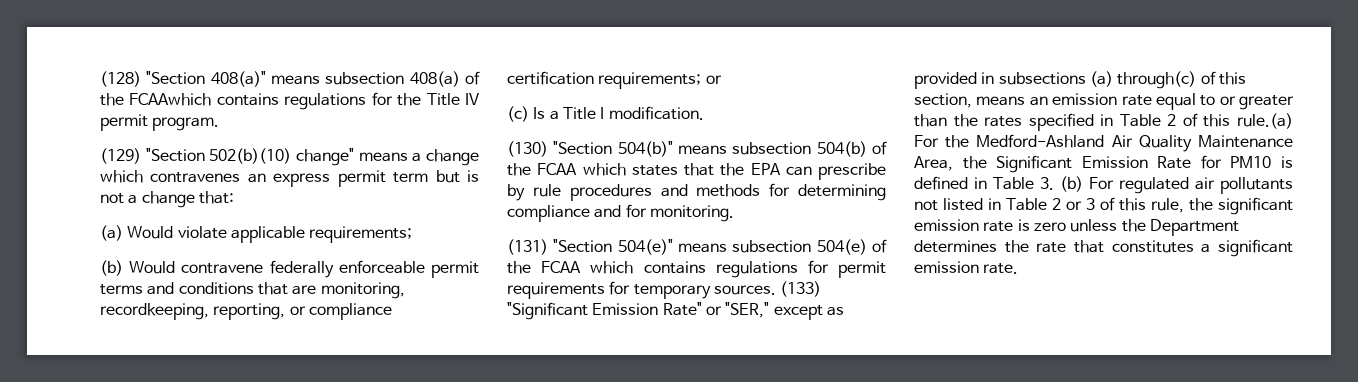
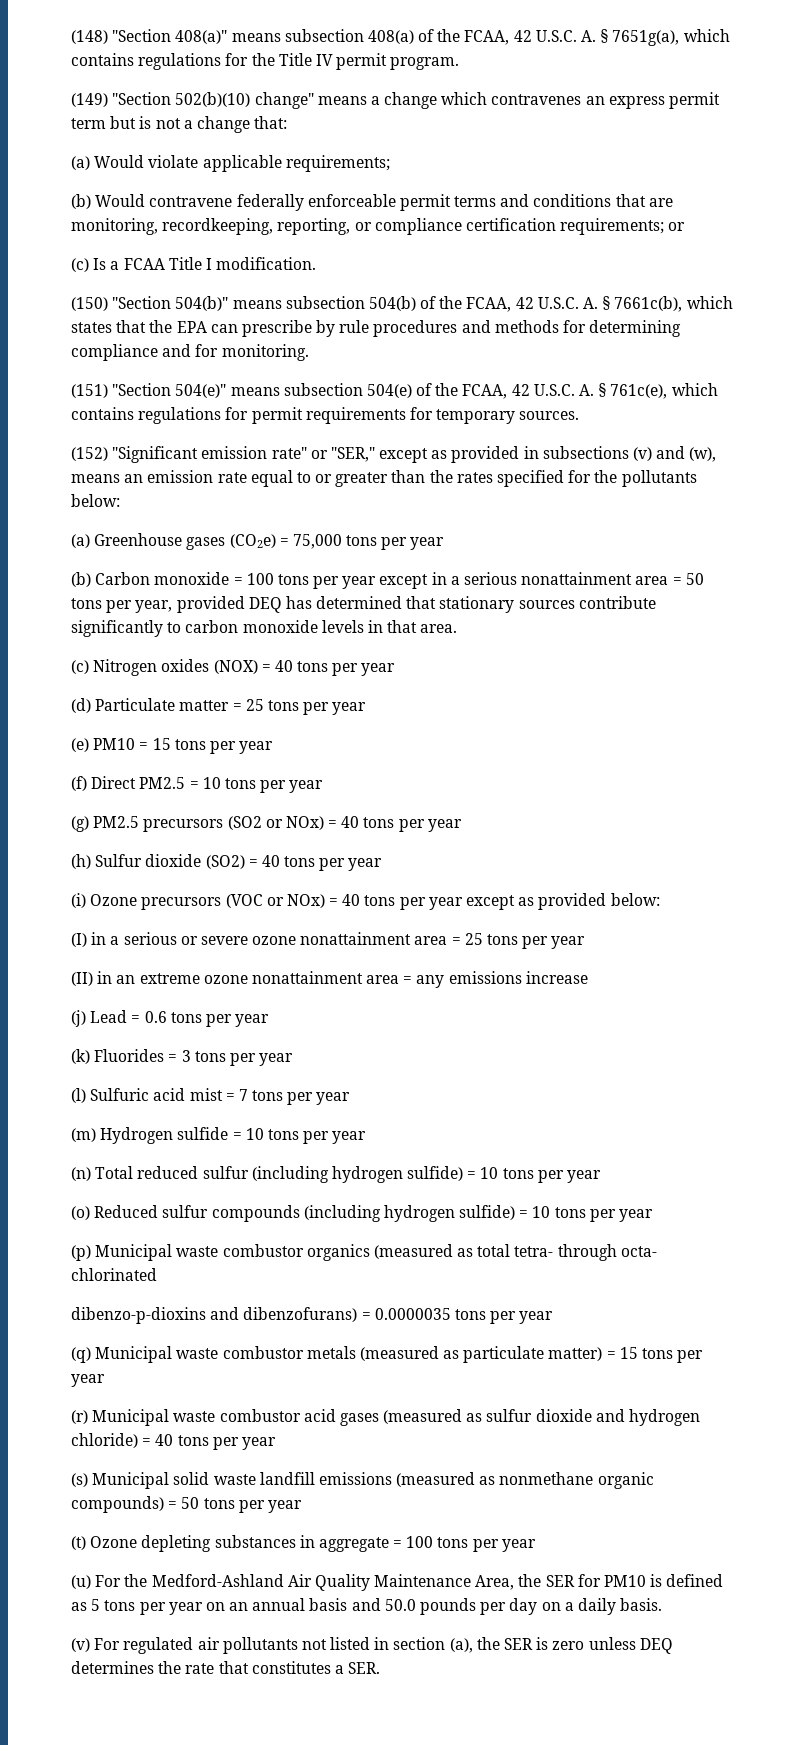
- (128) "Section 408(a)" means subsection 408(a) of the FCAAwhich contains regulations for the Title IV permit program.
+ (148) "Section 408(a)" means subsection 408(a) of the FCAA, 42 U.S.C. A. § 7651g(a), which contains regulations for the Title IV permit program.
- (129) "Section 502(b)(10) change" means a change which contravenes an express permit term but is not a change that:
+ (149) "Section 502(b)(10) change" means a change which contravenes an express permit term but is not a change that:
- (c) Is a Title I modification.
+ (c) Is a FCAA Title I modification.
- (130) "Section 504(b)" means subsection 504(b) of the FCAA which states that the EPA can prescribe by rule procedures and methods for determining compliance and for monitoring.
+ (150) "Section 504(b)" means subsection 504(b) of the FCAA, 42 U.S.C. A. § 7661c(b), which states that the EPA can prescribe by rule procedures and methods for determining compliance and for monitoring.
- (131) "Section 504(e)" means subsection 504(e) of the FCAA which contains regulations for permit requirements for temporary sources. (133) "Significant Emission Rate" or "SER," except as provided in subsections (a) through(c) of this section, means an emission rate equal to or greater than the rates specified in Table 2 of this rule.(a) For the Medford-Ashland Air Quality Maintenance Area, the Significant Emission Rate for PM10 is defined in Table 3. (b) For regulated air pollutants not listed in Table 2 or 3 of this rule, the significant emission rate is zero unless the Department determines the rate that constitutes a significant emission rate.
+ (151) "Section 504(e)" means subsection 504(e) of the FCAA, 42 U.S.C. A. § 761c(e), which contains regulations for permit requirements for temporary sources.
+ (152) "Significant emission rate" or "SER," except as provided in subsections (v) and (w), means an emission rate equal to or greater than the rates specified for the pollutants below:
+ (a) Greenhouse gases (CO2e) = 75,000 tons per year
+ (b) Carbon monoxide = 100 tons per year except in a serious nonattainment area = 50 tons per year, provided DEQ has determined that stationary sources contribute significantly to carbon monoxide levels in that area.
+ (c) Nitrogen oxides (NOX) = 40 tons per year
+ (d) Particulate matter = 25 tons per year
+ (e) PM10 = 15 tons per year
+ (f) Direct PM2.5 = 10 tons per year
+ (g) PM2.5 precursors (SO2 or NOx) = 40 tons per year
+ (h) Sulfur dioxide (SO2) = 40 tons per year
+ (i) Ozone precursors (VOC or NOx) = 40 tons per year except as provided below:
+ (I) in a serious or severe ozone nonattainment area = 25 tons per year
+ (II) in an extreme ozone nonattainment area = any emissions increase
+ (j) Lead = 0.6 tons per year
+ (k) Fluorides = 3 tons per year
+ (l) Sulfuric acid mist = 7 tons per year
+ (m) Hydrogen sulfide = 10 tons per year
+ (n) Total reduced sulfur (including hydrogen sulfide) = 10 tons per year
+ (o) Reduced sulfur compounds (including hydrogen sulfide) = 10 tons per year
+ (p) Municipal waste combustor organics (measured as total tetra- through octa- chlorinated
+ dibenzo-p-dioxins and dibenzofurans) = 0.0000035 tons per year
+ (q) Municipal waste combustor metals (measured as particulate matter) = 15 tons per year
+ (r) Municipal waste combustor acid gases (measured as sulfur dioxide and hydrogen chloride) = 40 tons per year
+ (s) Municipal solid waste landfill emissions (measured as nonmethane organic compounds) = 50 tons per year
+ (t) Ozone depleting substances in aggregate = 100 tons per year
+ (u) For the Medford-Ashland Air Quality Maintenance Area, the SER for PM10 is defined as 5 tons per year on an annual basis and 50.0 pounds per day on a daily basis.
+ (v) For regulated air pollutants not listed in section (a), the SER is zero unless DEQ determines the rate that constitutes a SER.

